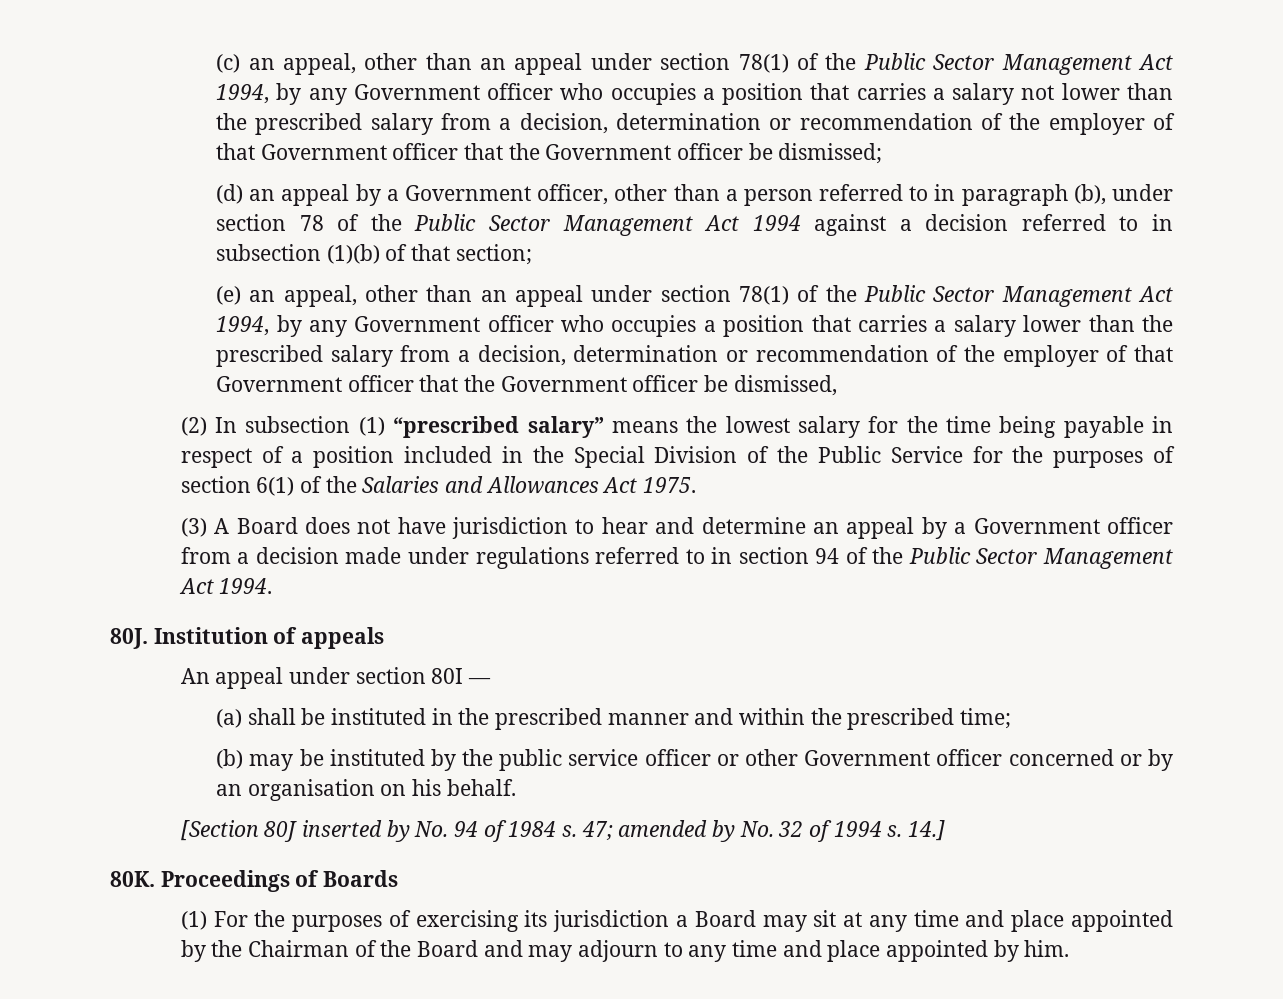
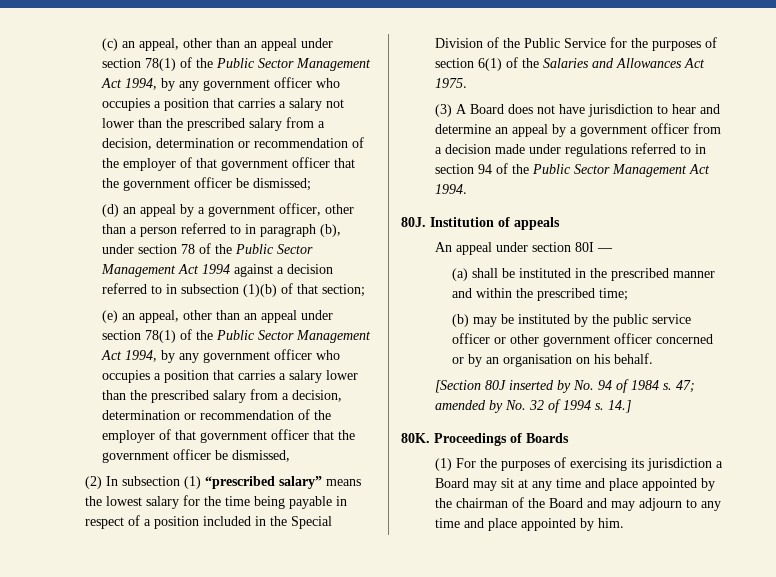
- (c) an appeal, other than an appeal under section 78(1) of the Public Sector Management Act 1994, by any Government officer who occupies a position that carries a salary not lower than the prescribed salary from a decision, determination or recommendation of the employer of that Government officer that the Government officer be dismissed;
+ (c) an appeal, other than an appeal under section 78(1) of the Public Sector Management Act 1994, by any government officer who occupies a position that carries a salary not lower than the prescribed salary from a decision, determination or recommendation of the employer of that government officer that the government officer be dismissed;
- (d) an appeal by a Government officer, other than a person referred to in paragraph (b), under section 78 of the Public Sector Management Act 1994 against a decision referred to in subsection (1)(b) of that section;
+ (d) an appeal by a government officer, other than a person referred to in paragraph (b), under section 78 of the Public Sector Management Act 1994 against a decision referred to in subsection (1)(b) of that section;
- (e) an appeal, other than an appeal under section 78(1) of the Public Sector Management Act 1994, by any Government officer who occupies a position that carries a salary lower than the prescribed salary from a decision, determination or recommendation of the employer of that Government officer that the Government officer be dismissed,
+ (e) an appeal, other than an appeal under section 78(1) of the Public Sector Management Act 1994, by any government officer who occupies a position that carries a salary lower than the prescribed salary from a decision, determination or recommendation of the employer of that government officer that the government officer be dismissed,
- (3) A Board does not have jurisdiction to hear and determine an appeal by a Government officer from a decision made under regulations referred to in section 94 of the Public Sector Management Act 1994.
+ (3) A Board does not have jurisdiction to hear and determine an appeal by a government officer from a decision made under regulations referred to in section 94 of the Public Sector Management Act 1994.
- (b) may be instituted by the public service officer or other Government officer concerned or by an organisation on his behalf.
+ (b) may be instituted by the public service officer or other government officer concerned or by an organisation on his behalf.
- (1) For the purposes of exercising its jurisdiction a Board may sit at any time and place appointed by the Chairman of the Board and may adjourn to any time and place appointed by him.
+ (1) For the purposes of exercising its jurisdiction a Board may sit at any time and place appointed by the chairman of the Board and may adjourn to any time and place appointed by him.

